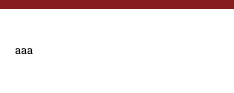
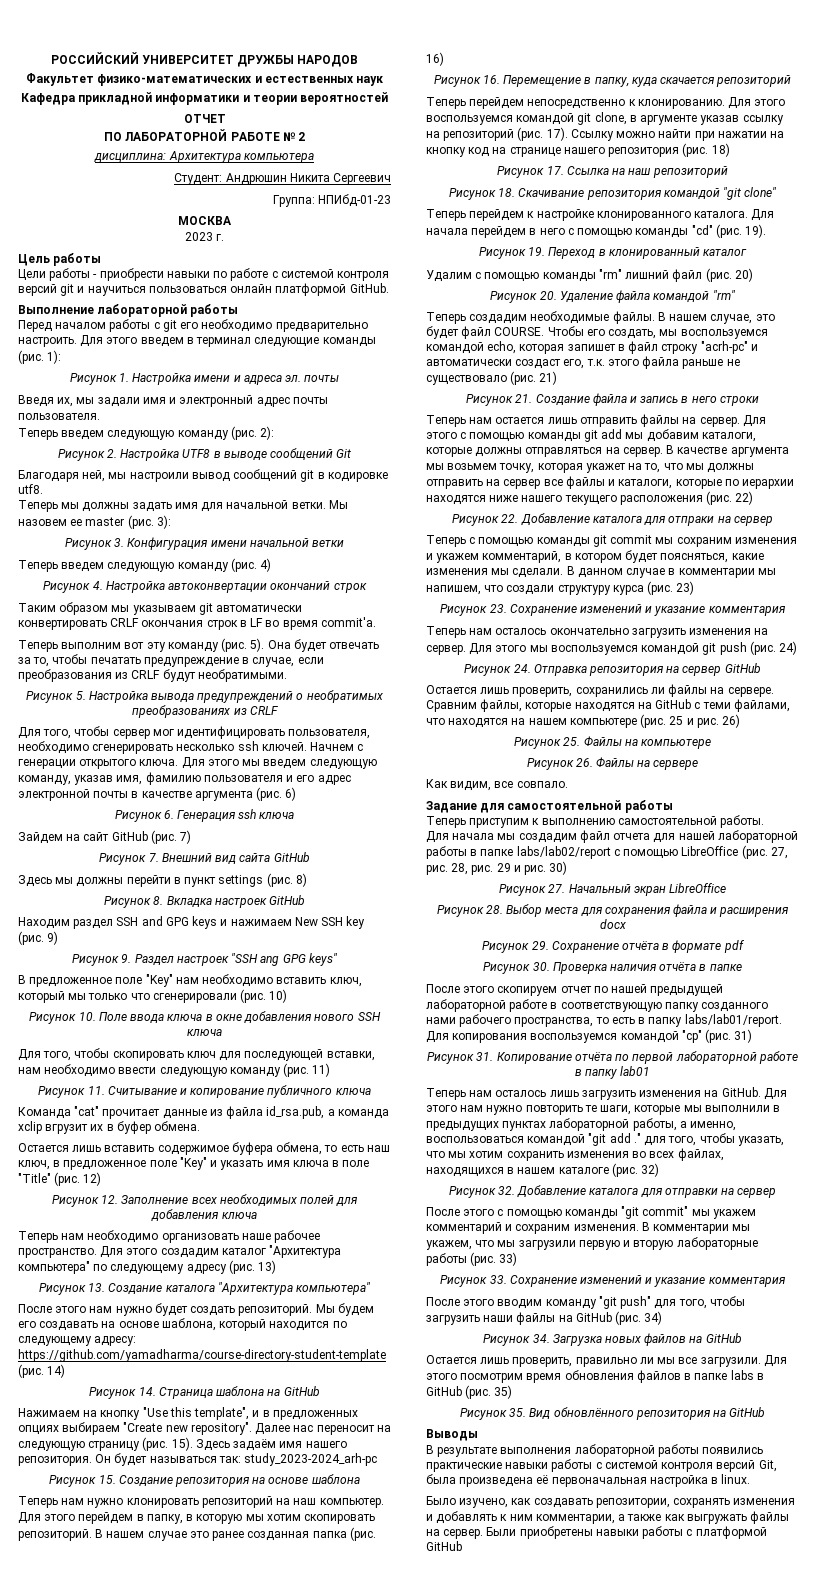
- aaa
+ РОССИЙСКИЙ УНИВЕРСИТЕТ ДРУЖБЫ НАРОДОВ
+ Факультет физико-математических и естественных наук
+ Кафедра прикладной информатики и теории вероятностей
+ ОТЧЕТ
+ ПО ЛАБОРАТОРНОЙ РАБОТЕ № 2
+ дисциплина: Архитектура компьютера
+ Студент: Андрюшин Никита Сергеевич
+ Группа: НПИбд-01-23
+ МОСКВА
+ 2023 г.
+ Цель работы
+ Цели работы - приобрести навыки по работе с системой контроля версий git и научиться пользоваться онлайн платформой GitHub.
+ Выполнение лабораторной работы
+ Перед началом работы с git его необходимо предварительно настроить. Для этого введем в терминал следующие команды (рис. 1):
+ Рисунок 1. Настройка имени и адреса эл. почты
+ Введя их, мы задали имя и электронный адрес почты пользователя.
+ Теперь введем следующую команду (рис. 2):
+ Рисунок 2. Настройка UTF8 в выводе сообщений Git
+ Благодаря ней, мы настроили вывод сообщений git в кодировке utf8.
+ Теперь мы должны задать имя для начальной ветки. Мы назовем ее master (рис. 3):
+ Рисунок 3. Конфигурация имени начальной ветки
+ Теперь введем следующую команду (рис. 4)
+ Рисунок 4. Настройка автоконвертации окончаний строк
+ Таким образом мы указываем git автоматически конвертировать CRLF окончания строк в LF во время commit'а.
+ Теперь выполним вот эту команду (рис. 5). Она будет отвечать за то, чтобы печатать предупреждение в случае, если преобразования из CRLF будут необратимыми.
+ Рисунок 5. Настройка вывода предупреждений о необратимых преобразованиях из CRLF
+ Для того, чтобы сервер мог идентифицировать пользователя, необходимо сгенерировать несколько ssh ключей. Начнем с генерации открытого ключа. Для этого мы введем следующую команду, указав имя, фамилию пользователя и его адрес электронной почты в качестве аргумента (рис. 6)
+ Рисунок 6. Генерация ssh ключа
+ Зайдем на сайт GitHub (рис. 7)
+ Рисунок 7. Внешний вид сайта GitHub
+ Здесь мы должны перейти в пункт settings (рис. 8)
+ Рисунок 8. Вкладка настроек GitHub
+ Находим раздел SSH and GPG keys и нажимаем New SSH key (рис. 9)
+ Рисунок 9. Раздел настроек "SSH ang GPG keys"
+ В предложенное поле "Key" нам необходимо вставить ключ, который мы только что сгенерировали (рис. 10)
+ Рисунок 10. Поле ввода ключа в окне добавления нового SSH ключа
+ Для того, чтобы скопировать ключ для последующей вставки, нам необходимо ввести следующую команду (рис. 11)
+ Рисунок 11. Считывание и копирование публичного ключа
+ Команда "cat" прочитает данные из файла id_rsa.pub, а команда xclip вгрузит их в буфер обмена.
+ Остается лишь вставить содержимое буфера обмена, то есть наш ключ, в предложенное поле "Key" и указать имя ключа в поле "Title" (рис. 12)
+ Рисунок 12. Заполнение всех необходимых полей для добавления ключа
+ Теперь нам необходимо организовать наше рабочее пространство. Для этого создадим каталог "Архитектура компьютера" по следующему адресу (рис. 13)
+ Рисунок 13. Создание каталога "Архитектура компьютера"
+ После этого нам нужно будет создать репозиторий. Мы будем его создавать на основе шаблона, который находится по следующему адресу: https://github.com/yamadharma/course-directory-student-template (рис. 14)
+ Рисунок 14. Страница шаблона на GitHub
+ Нажимаем на кнопку "Use this template", и в предложенных опциях выбираем "Create new repository". Далее нас переносит на следующую страницу (рис. 15). Здесь задаём имя нашего репозитория. Он будет называться так: study_2023-2024_arh-pc
+ Рисунок 15. Создание репозитория на основе шаблона
+ Теперь нам нужно клонировать репозиторий на наш компьютер. Для этого перейдем в папку, в которую мы хотим скопировать репозиторий. В нашем случае это ранее созданная папка (рис. 16)
+ Рисунок 16. Перемещение в папку, куда скачается репозиторий
+ Теперь перейдем непосредственно к клонированию. Для этого воспользуемся командой git clone, в аргументе указав ссылку на репозиторий (рис. 17). Ссылку можно найти при нажатии на кнопку код на странице нашего репозитория (рис. 18)
+ Рисунок 17. Ссылка на наш репозиторий
+ Рисунок 18. Скачивание репозитория командой "git clone"
+ Теперь перейдем к настройке клонированного каталога. Для начала перейдем в него с помощью команды "cd" (рис. 19).
+ Рисунок 19. Переход в клонированный каталог
+ Удалим с помощью команды "rm" лишний файл (рис. 20)
+ Рисунок 20. Удаление файла командой "rm"
+ Теперь создадим необходимые файлы. В нашем случае, это будет файл COURSE. Чтобы его создать, мы воспользуемся командой echo, которая запишет в файл строку "acrh-pc" и автоматически создаст его, т.к. этого файла раньше не существовало (рис. 21)
+ Рисунок 21. Создание файла и запись в него строки
+ Теперь нам остается лишь отправить файлы на сервер. Для этого с помощью команды git add мы добавим каталоги, которые должны отправляться на сервер. В качестве аргумента мы возьмем точку, которая укажет на то, что мы должны отправить на сервер все файлы и каталоги, которые по иерархии находятся ниже нашего текущего расположения (рис. 22)
+ Рисунок 22. Добавление каталога для отпраки на сервер
+ Теперь с помощью команды git commit мы сохраним изменения и укажем комментарий, в котором будет поясняться, какие изменения мы сделали. В данном случае в комментарии мы напишем, что создали структуру курса (рис. 23)
+ Рисунок 23. Сохранение изменений и указание комментария
+ Теперь нам осталось окончательно загрузить изменения на сервер. Для этого мы воспользуемся командой git push (рис. 24)
+ Рисунок 24. Отправка репозитория на сервер GitHub
+ Остается лишь проверить, сохранились ли файлы на сервере. Сравним файлы, которые находятся на GitHub с теми файлами, что находятся на нашем компьютере (рис. 25 и рис. 26)
+ Рисунок 25. Файлы на компьютере
+ Рисунок 26. Файлы на сервере
+ Как видим, все совпало.
+ Задание для самостоятельной работы
+ Теперь приступим к выполнению самостоятельной работы.
+ Для начала мы создадим файл отчета для нашей лабораторной работы в папке labs/lab02/report с помощью LibreOffice (рис. 27, рис. 28, рис. 29 и рис. 30)
+ Рисунок 27. Начальный экран LibreOffice
+ Рисунок 28. Выбор места для сохранения файла и расширения docx
+ Рисунок 29. Сохранение отчёта в формате pdf
+ Рисунок 30. Проверка наличия отчёта в папке
+ После этого скопируем отчет по нашей предыдущей лабораторной работе в соответствующую папку созданного нами рабочего пространства, то есть в папку labs/lab01/report. Для копирования воспользуемся командой "cp" (рис. 31)
+ Рисунок 31. Копирование отчёта по первой лабораторной работе в папку lab01
+ Теперь нам осталось лишь загрузить изменения на GitHub. Для этого нам нужно повторить те шаги, которые мы выполнили в предыдущих пунктах лабораторной работы, а именно, воспользоваться командой "git add ." для того, чтобы указать, что мы хотим сохранить изменения во всех файлах, находящихся в нашем каталоге (рис. 32)
+ Рисунок 32. Добавление каталога для отправки на сервер
+ После этого с помощью команды "git commit" мы укажем комментарий и сохраним изменения. В комментарии мы укажем, что мы загрузили первую и вторую лабораторные работы (рис. 33)
+ Рисунок 33. Сохранение изменений и указание комментария
+ После этого вводим команду "git push" для того, чтобы загрузить наши файлы на GitHub (рис. 34)
+ Рисунок 34. Загрузка новых файлов на GitHub
+ Остается лишь проверить, правильно ли мы все загрузили. Для этого посмотрим время обновления файлов в папке labs в GitHub (рис. 35)
+ Рисунок 35. Вид обновлённого репозитория на GitHub
+ Выводы
+ В результате выполнения лабораторной работы появились практические навыки работы с системой контроля версий Git, была произведена её первоначальная настройка в linux.
+ Было изучено, как создавать репозитории, сохранять изменения и добавлять к ним комментарии, а также как выгружать файлы на сервер. Были приобретены навыки работы с платформой GitHub

